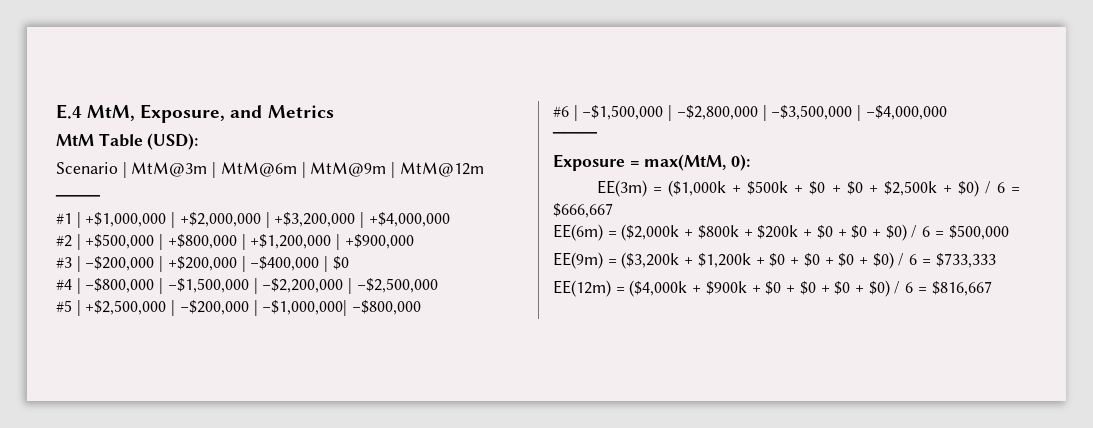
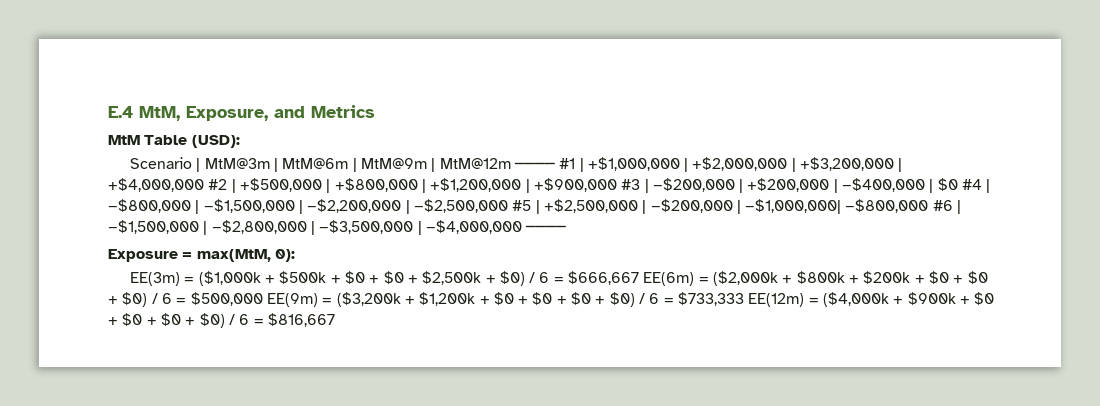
- Scenario | MtM@3m | MtM@6m | MtM@9m | MtM@12m
- ────
- #1 | +$1,000,000 | +$2,000,000 | +$3,200,000 | +$4,000,000
- #2 | +$500,000 | +$800,000 | +$1,200,000 | +$900,000
- #3 | −$200,000 | +$200,000 | −$400,000 | $0
- #4 | −$800,000 | −$1,500,000 | −$2,200,000 | −$2,500,000
- #5 | +$2,500,000 | −$200,000 | −$1,000,000| −$800,000
- #6 | −$1,500,000 | −$2,800,000 | −$3,500,000 | −$4,000,000
- ────
+ Scenario | MtM@3m | MtM@6m | MtM@9m | MtM@12m ──── #1 | +$1,000,000 | +$2,000,000 | +$3,200,000 | +$4,000,000 #2 | +$500,000 | +$800,000 | +$1,200,000 | +$900,000 #3 | −$200,000 | +$200,000 | −$400,000 | $0 #4 | −$800,000 | −$1,500,000 | −$2,200,000 | −$2,500,000 #5 | +$2,500,000 | −$200,000 | −$1,000,000| −$800,000 #6 | −$1,500,000 | −$2,800,000 | −$3,500,000 | −$4,000,000 ────
- EE(3m) = ($1,000k + $500k + $0 + $0 + $2,500k + $0) / 6 = $666,667
- EE(6m) = ($2,000k + $800k + $200k + $0 + $0 + $0) / 6 = $500,000
- EE(9m) = ($3,200k + $1,200k + $0 + $0 + $0 + $0) / 6 = $733,333
- EE(12m) = ($4,000k + $900k + $0 + $0 + $0 + $0) / 6 = $816,667
+ EE(3m) = ($1,000k + $500k + $0 + $0 + $2,500k + $0) / 6 = $666,667 EE(6m) = ($2,000k + $800k + $200k + $0 + $0 + $0) / 6 = $500,000 EE(9m) = ($3,200k + $1,200k + $0 + $0 + $0 + $0) / 6 = $733,333 EE(12m) = ($4,000k + $900k + $0 + $0 + $0 + $0) / 6 = $816,667

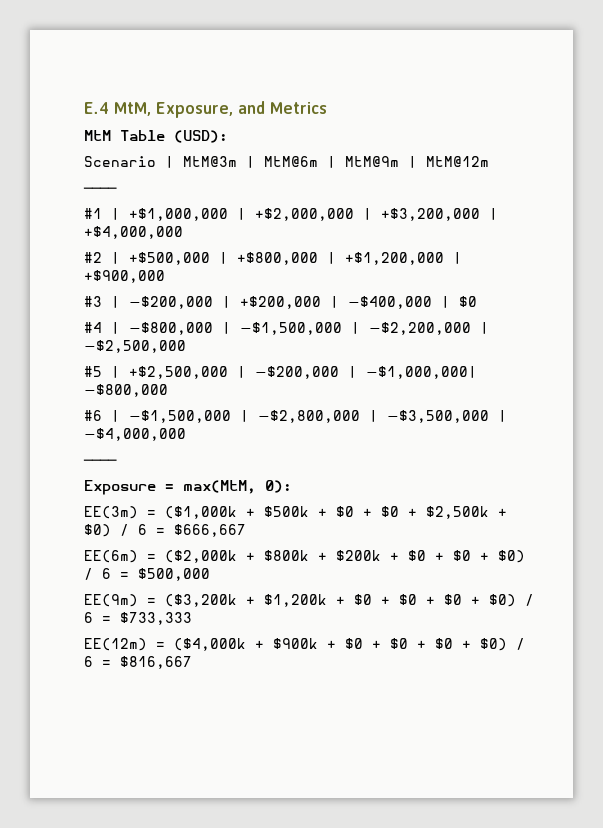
- Scenario | MtM@3m | MtM@6m | MtM@9m | MtM@12m ──── #1 | +$1,000,000 | +$2,000,000 | +$3,200,000 | +$4,000,000 #2 | +$500,000 | +$800,000 | +$1,200,000 | +$900,000 #3 | −$200,000 | +$200,000 | −$400,000 | $0 #4 | −$800,000 | −$1,500,000 | −$2,200,000 | −$2,500,000 #5 | +$2,500,000 | −$200,000 | −$1,000,000| −$800,000 #6 | −$1,500,000 | −$2,800,000 | −$3,500,000 | −$4,000,000 ────
+ Scenario | MtM@3m | MtM@6m | MtM@9m | MtM@12m
+ ────
+ #1 | +$1,000,000 | +$2,000,000 | +$3,200,000 | +$4,000,000
+ #2 | +$500,000 | +$800,000 | +$1,200,000 | +$900,000
+ #3 | −$200,000 | +$200,000 | −$400,000 | $0
+ #4 | −$800,000 | −$1,500,000 | −$2,200,000 | −$2,500,000
+ #5 | +$2,500,000 | −$200,000 | −$1,000,000| −$800,000
+ #6 | −$1,500,000 | −$2,800,000 | −$3,500,000 | −$4,000,000
+ ────
- EE(3m) = ($1,000k + $500k + $0 + $0 + $2,500k + $0) / 6 = $666,667 EE(6m) = ($2,000k + $800k + $200k + $0 + $0 + $0) / 6 = $500,000 EE(9m) = ($3,200k + $1,200k + $0 + $0 + $0 + $0) / 6 = $733,333 EE(12m) = ($4,000k + $900k + $0 + $0 + $0 + $0) / 6 = $816,667
+ EE(3m) = ($1,000k + $500k + $0 + $0 + $2,500k + $0) / 6 = $666,667
+ EE(6m) = ($2,000k + $800k + $200k + $0 + $0 + $0) / 6 = $500,000
+ EE(9m) = ($3,200k + $1,200k + $0 + $0 + $0 + $0) / 6 = $733,333
+ EE(12m) = ($4,000k + $900k + $0 + $0 + $0 + $0) / 6 = $816,667

